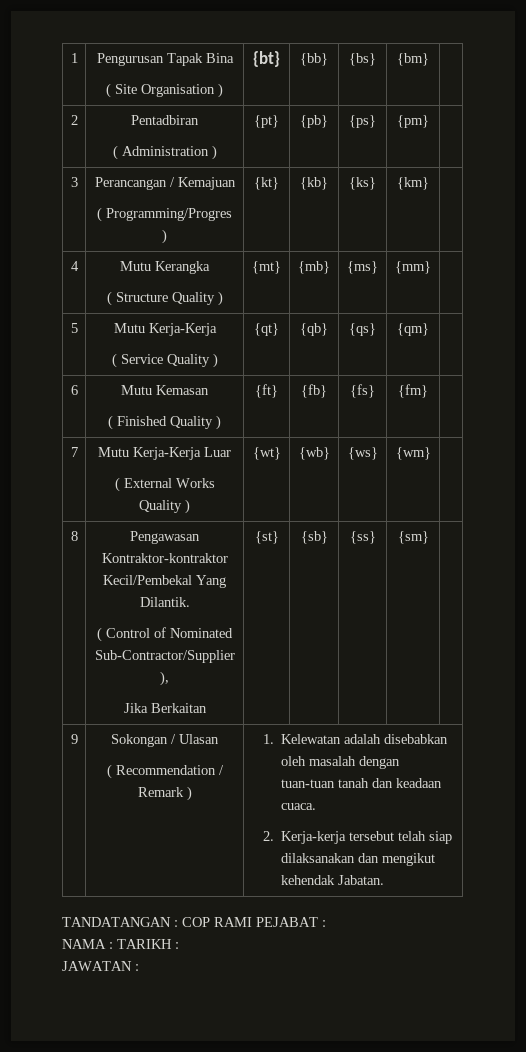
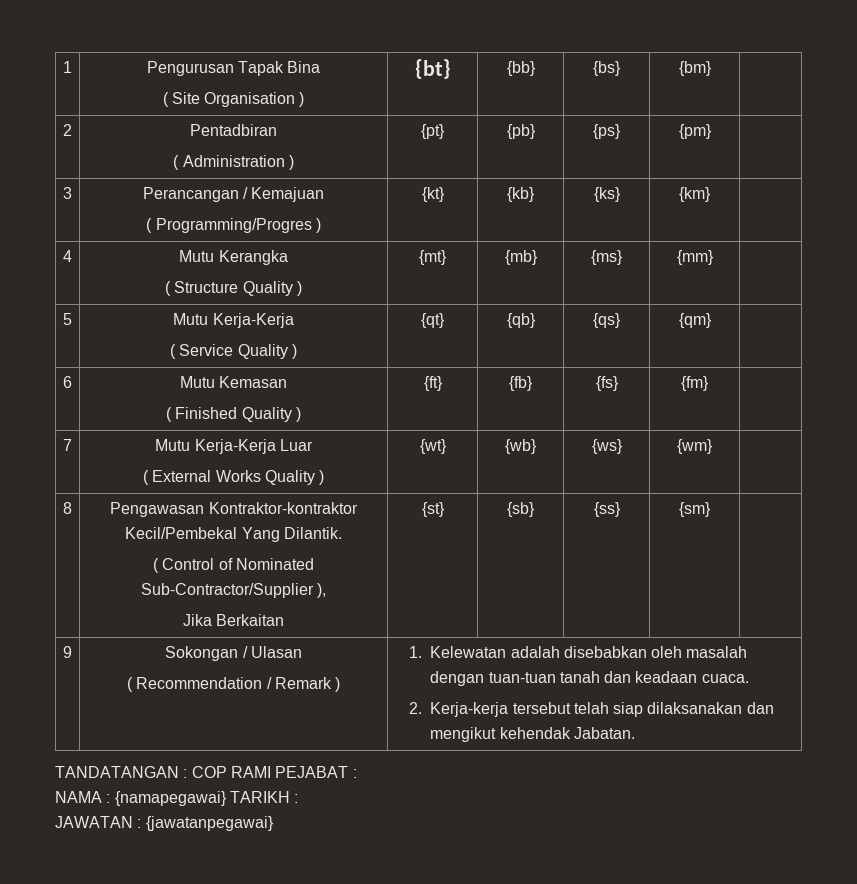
- NAMA : TARIKH :
+ NAMA : {namapegawai} TARIKH :
- JAWATAN :
+ JAWATAN : {jawatanpegawai}

